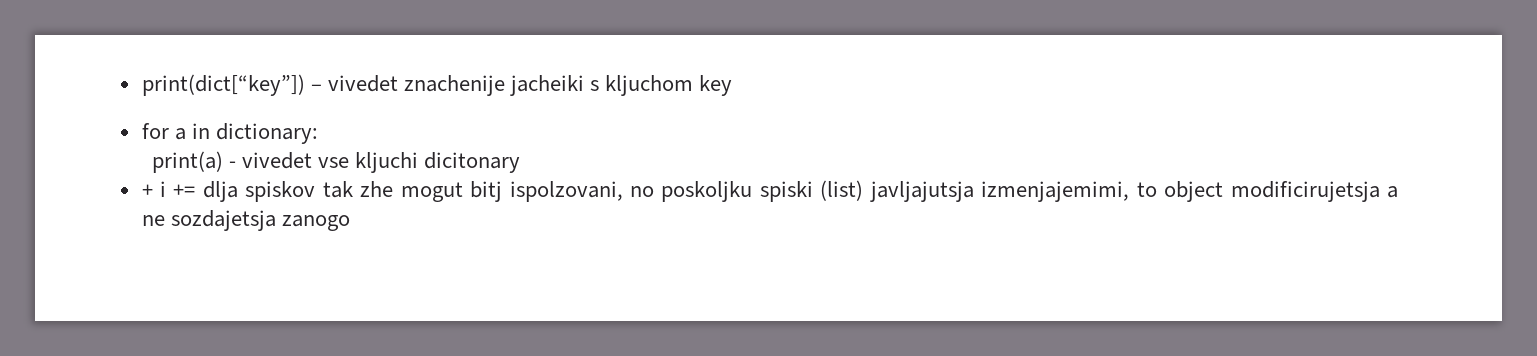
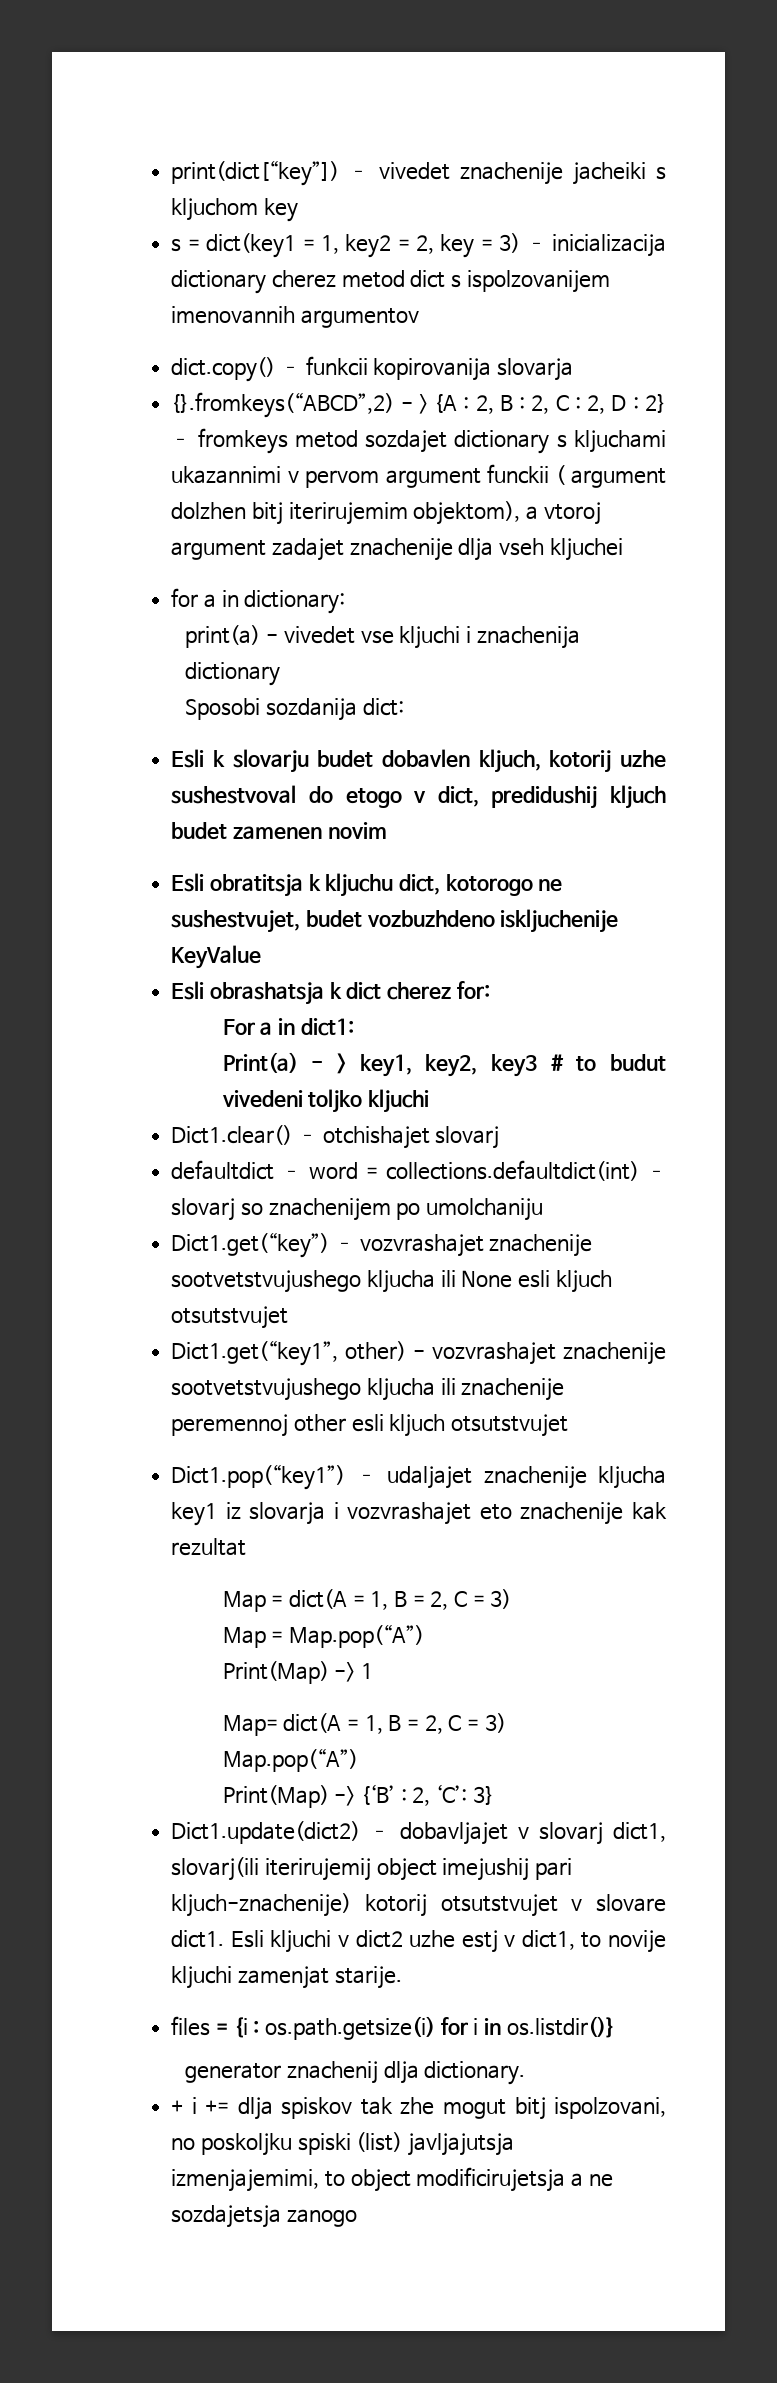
+ s = dict(key1 = 1, key2 = 2, key = 3) – inicializacija dictionary cherez metod dict s ispolzovanijem imenovannih argumentov
+ dict.copy() – funkcii kopirovanija slovarja
+ {}.fromkeys(“ABCD”,2) - > {A : 2, B : 2, C : 2, D : 2} – fromkeys metod sozdajet dictionary s kljuchami ukazannimi v pervom argument funckii ( argument dolzhen bitj iterirujemim objektom), a vtoroj argument zadajet znachenije dlja vseh kljuchei
- print(a) - vivedet vse kljuchi dicitonary
+ print(a) - vivedet vse kljuchi i znachenija dictionary
+ Sposobi sozdanija dict:
+ Esli k slovarju budet dobavlen kljuch, kotorij uzhe sushestvoval do etogo v dict, predidushij kljuch budet zamenen novim
+ Esli obratitsja k kljuchu dict, kotorogo ne sushestvujet, budet vozbuzhdeno iskljuchenije KeyValue
+ Esli obrashatsja k dict cherez for:
+ For a in dict1:
+ Print(a) - > key1, key2, key3 # to budut vivedeni toljko kljuchi
+ Dict1.clear() – otchishajet slovarj
+ defaultdict – word = collections.defaultdict(int) – slovarj so znachenijem po umolchaniju
+ Dict1.get(“key”) – vozvrashajet znachenije sootvetstvujushego kljucha ili None esli kljuch otsutstvujet
+ Dict1.get(“key1”, other) - vozvrashajet znachenije sootvetstvujushego kljucha ili znachenije peremennoj other esli kljuch otsutstvujet
+ Dict1.pop(“key1”) – udaljajet znachenije kljucha key1 iz slovarja i vozvrashajet eto znachenije kak rezultat
+ Map = dict(A = 1, B = 2, C = 3)
+ Map = Map.pop(“A”)
+ Print(Map) -> 1
+ Map= dict(A = 1, B = 2, C = 3)
+ Map.pop(“A”)
+ Print(Map) -> {‘B’ : 2, ‘C’: 3}
+ Dict1.update(dict2) – dobavljajet v slovarj dict1, slovarj(ili iterirujemij object imejushij pari kljuch-znachenije) kotorij otsutstvujet v slovare dict1. Esli kljuchi v dict2 uzhe estj v dict1, to novije kljuchi zamenjat starije.
+ files = {i : os.path.getsize(i) for i in os.listdir()}
+ generator znachenij dlja dictionary.

